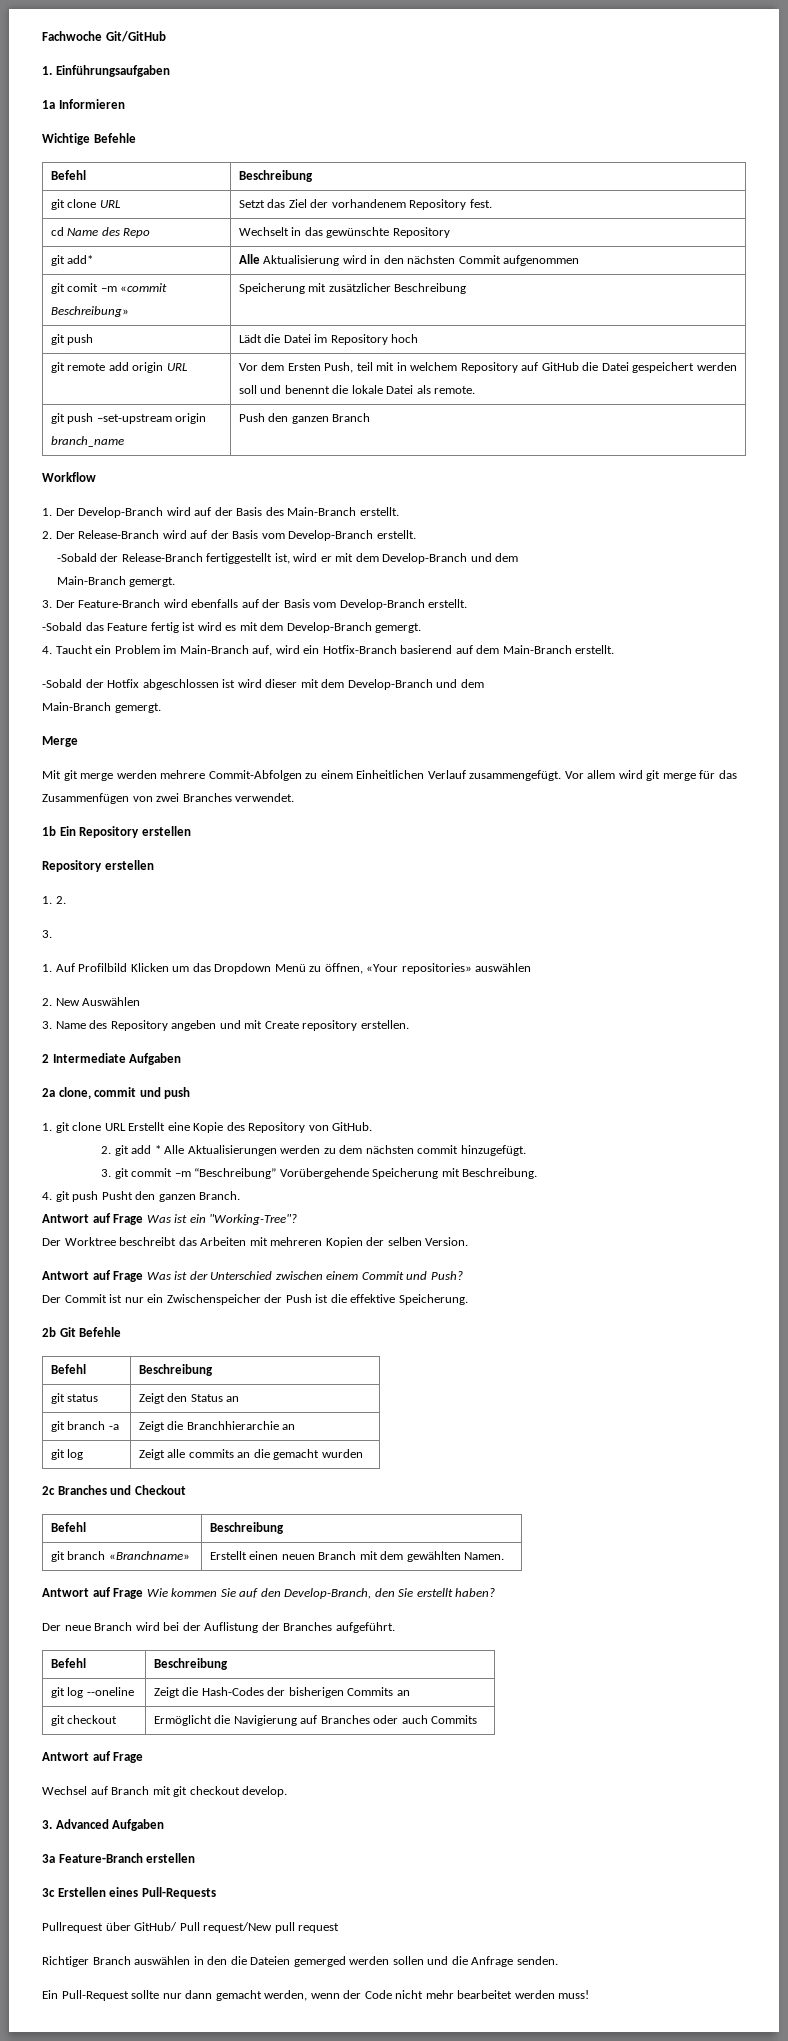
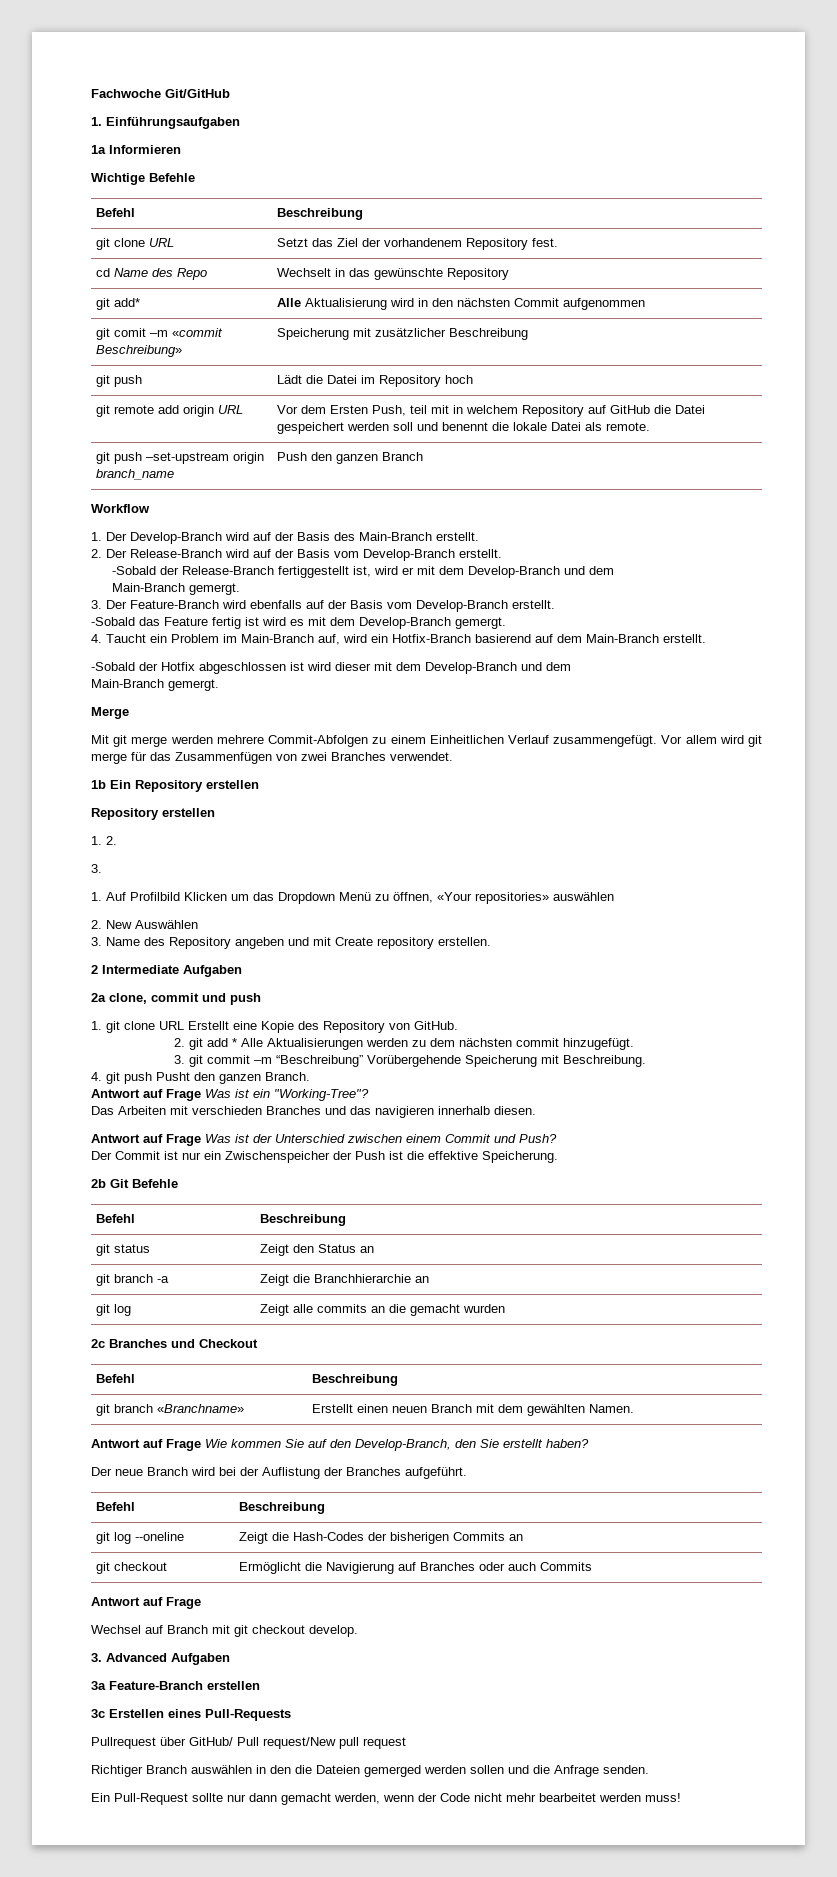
- Der Worktree beschreibt das Arbeiten mit mehreren Kopien der selben Version.
+ Das Arbeiten mit verschieden Branches und das navigieren innerhalb diesen.

